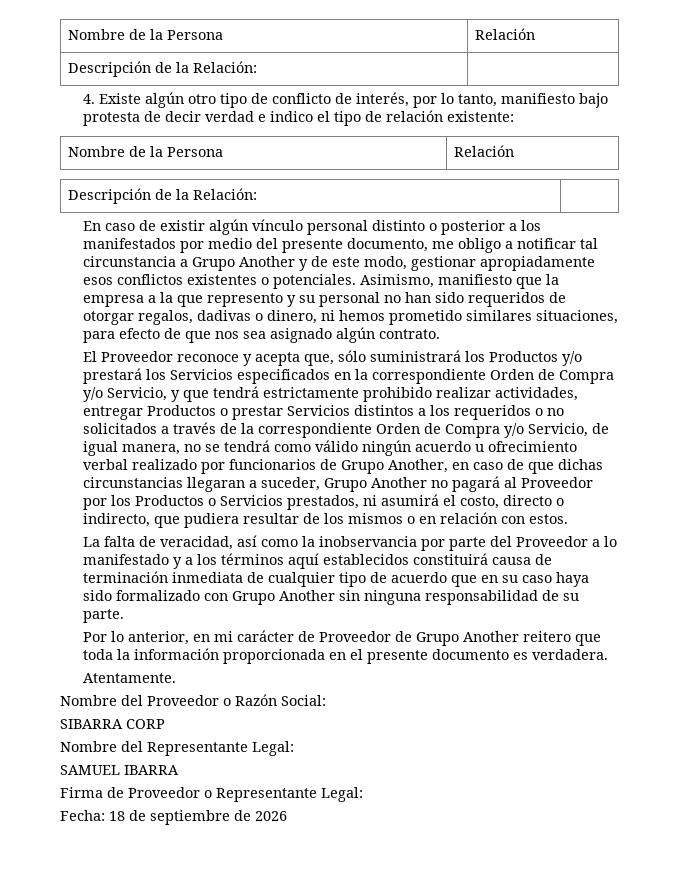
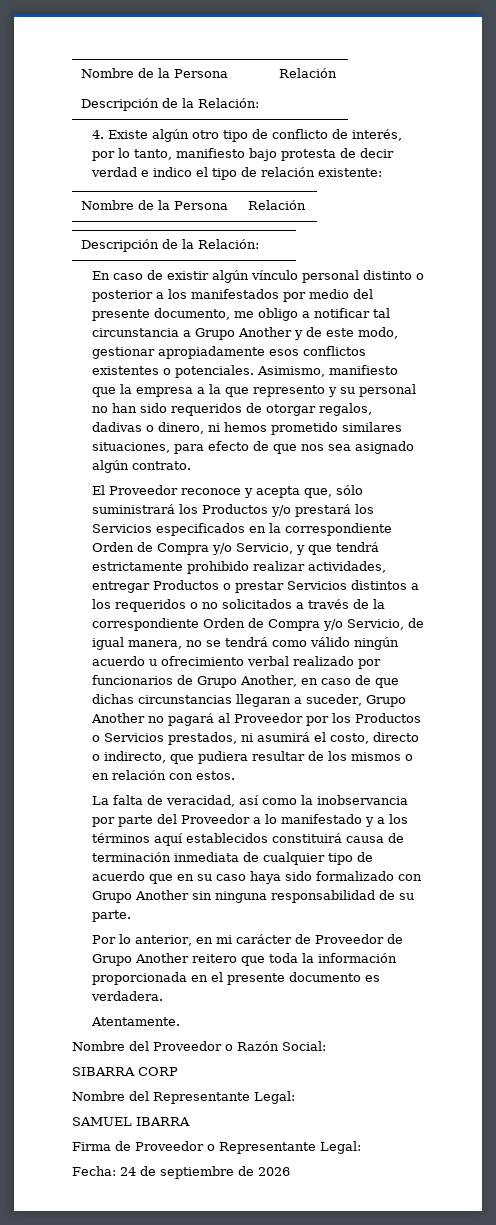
- Fecha: 18 de septiembre de 2026
+ Fecha: 24 de septiembre de 2026

